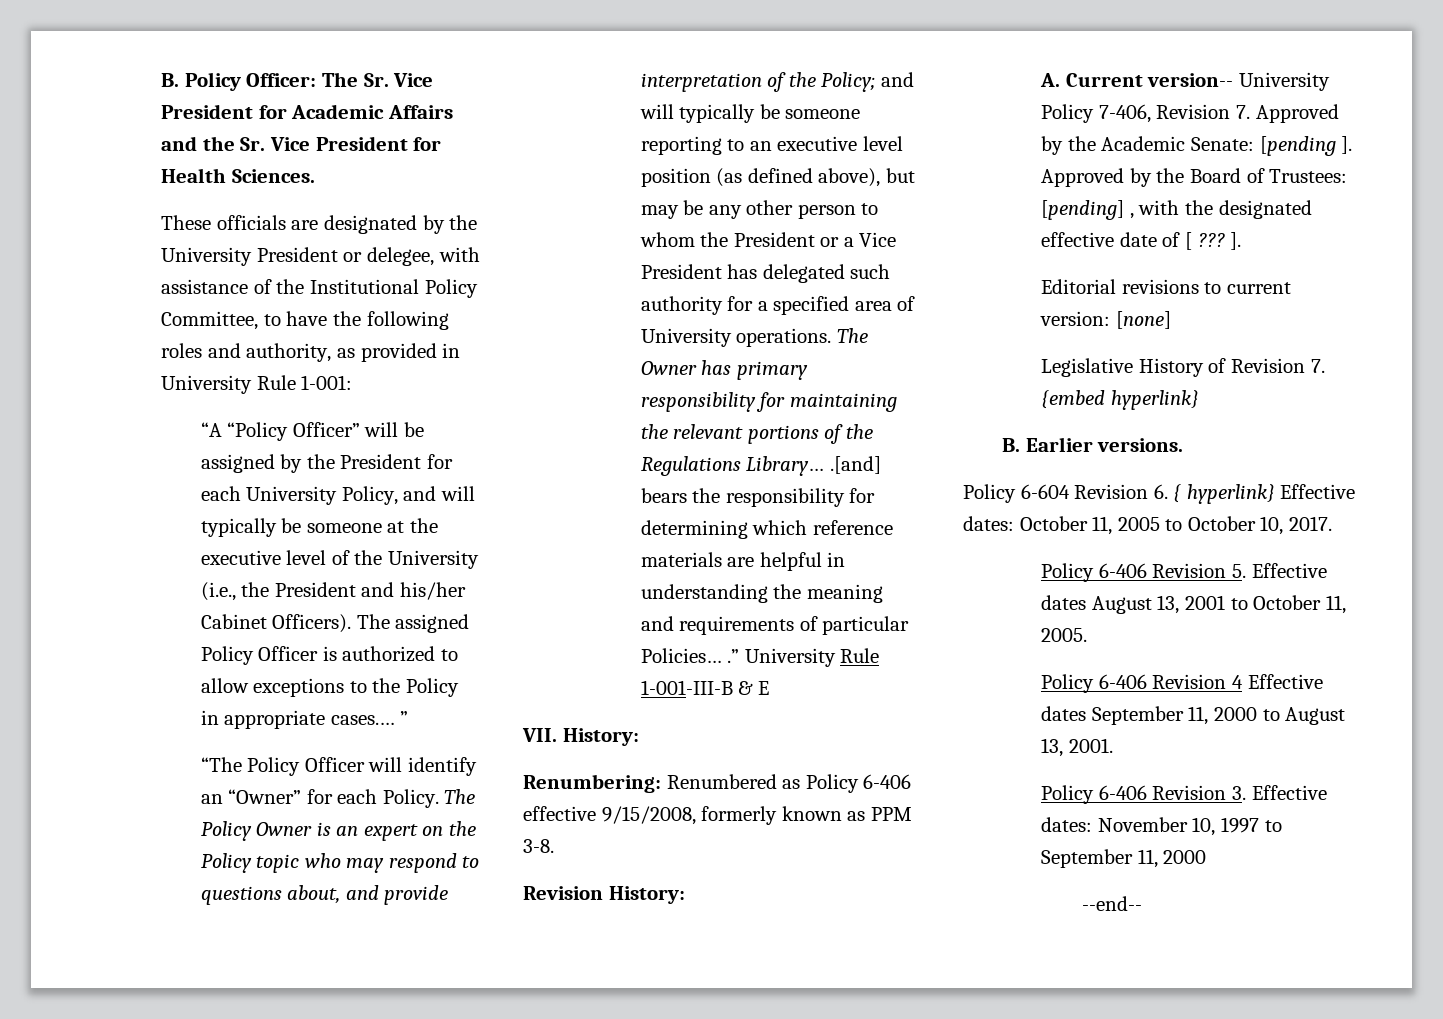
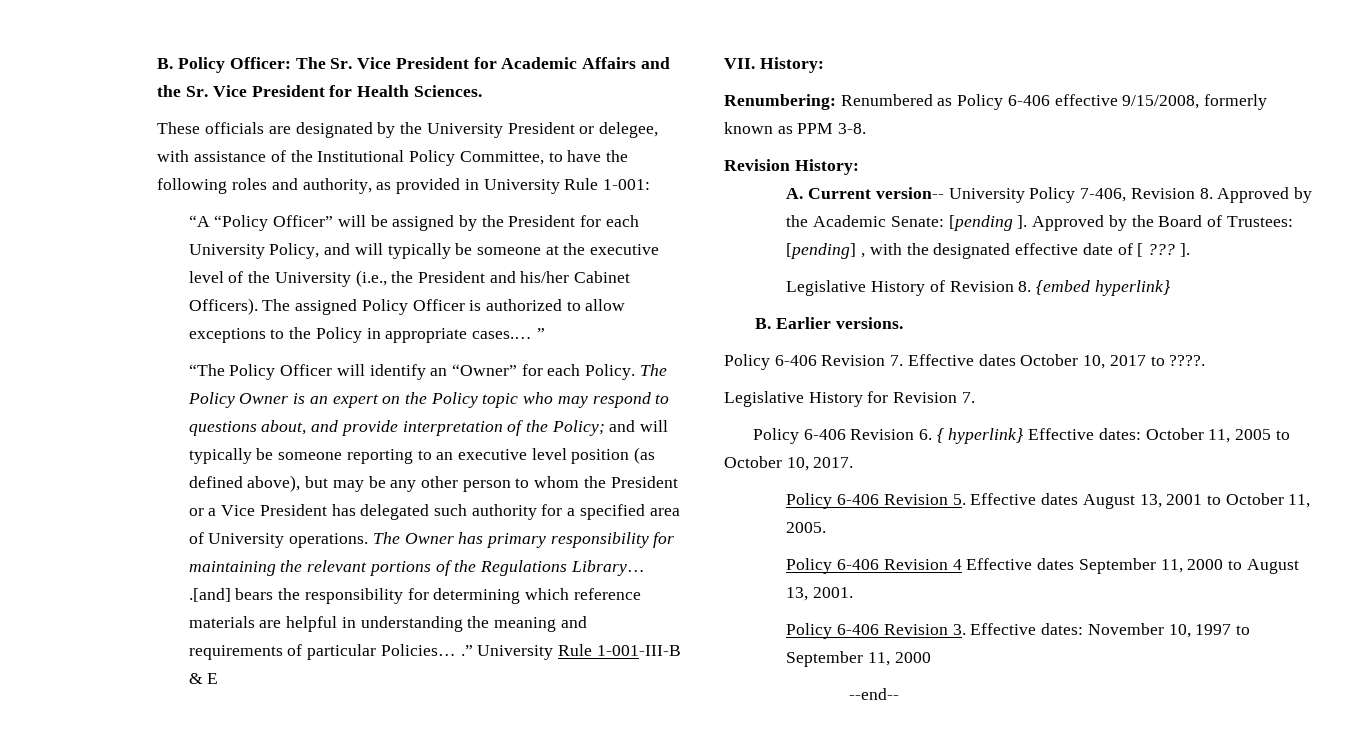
- A. Current version-- University Policy 7-406, Revision 7. Approved by the Academic Senate: [pending ].
+ A. Current version-- University Policy 7-406, Revision 8. Approved by the Academic Senate: [pending ].
- Editorial revisions to current version: [none]
- Legislative History of Revision 7. {embed hyperlink}
+ Legislative History of Revision 8. {embed hyperlink}
- Policy 6-604 Revision 6. { hyperlink} Effective dates: October 11, 2005 to October 10, 2017.
+ Policy 6-406 Revision 7. Effective dates October 10, 2017 to ????.
+ Legislative History for Revision 7.
+ Policy 6-406 Revision 6. { hyperlink} Effective dates: October 11, 2005 to October 10, 2017.

